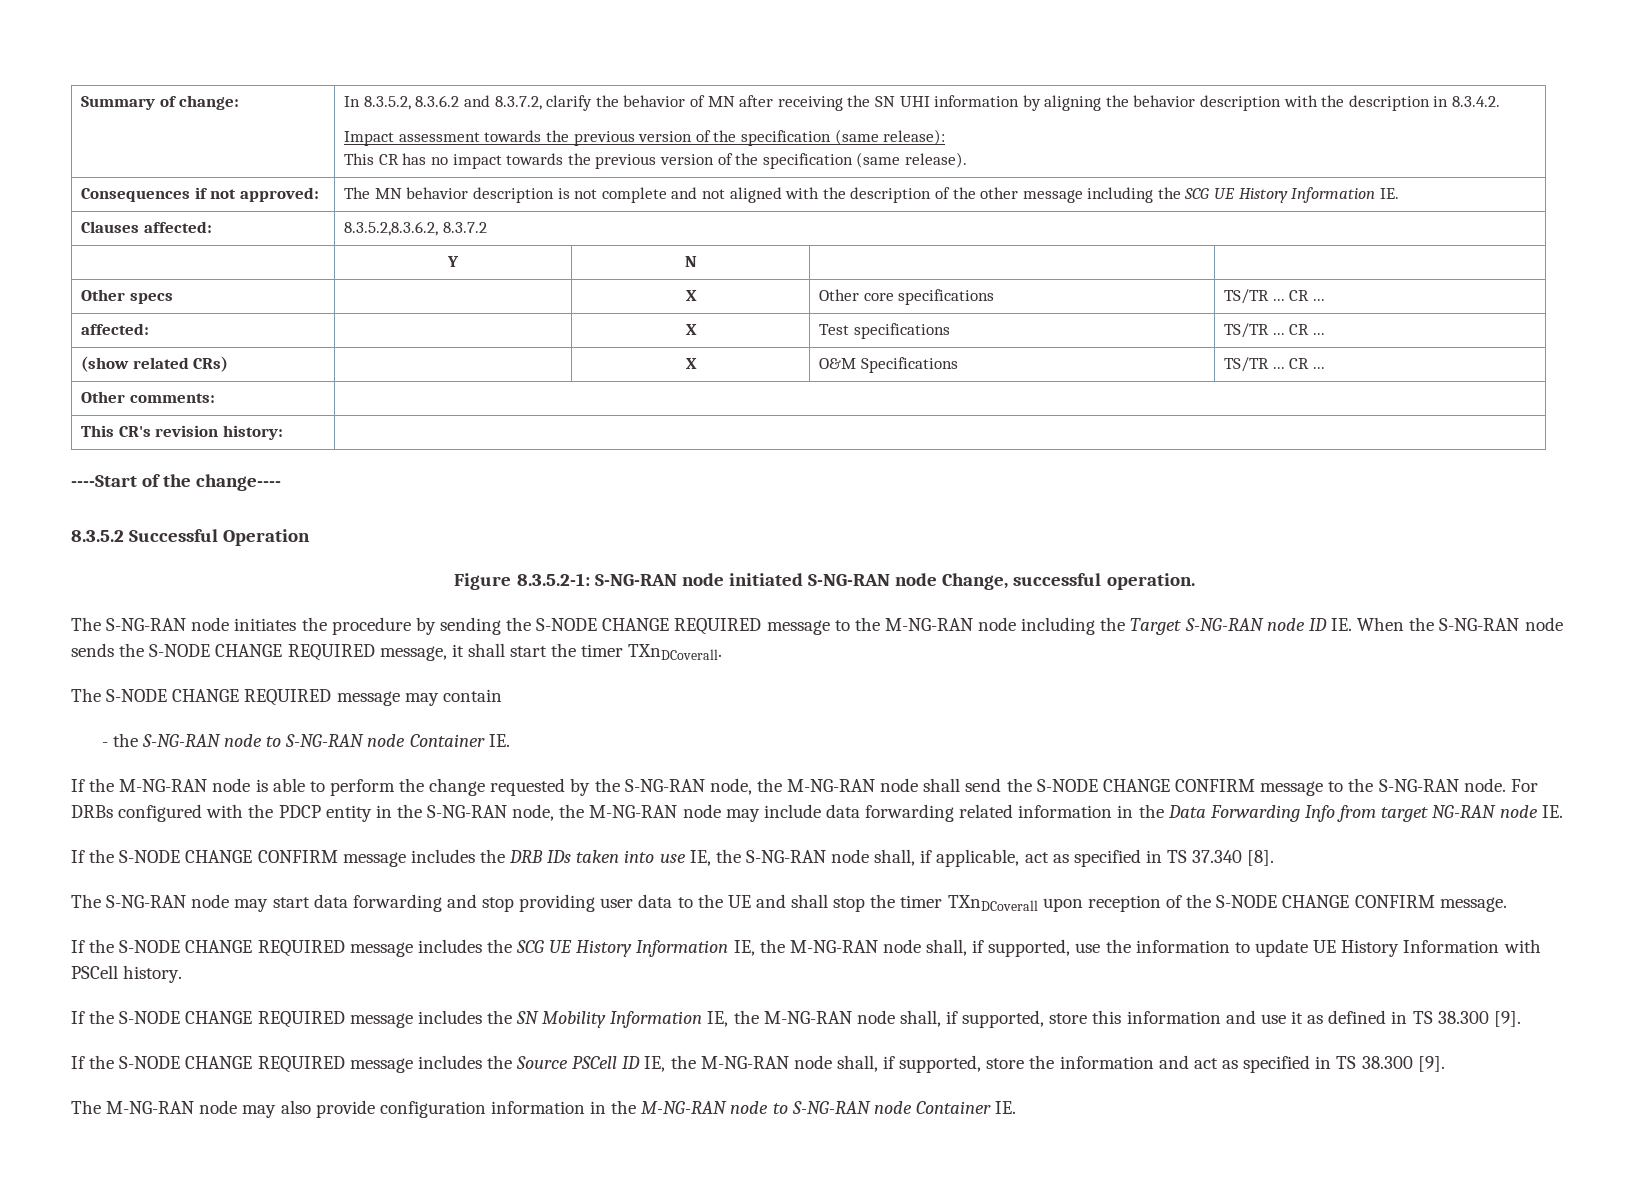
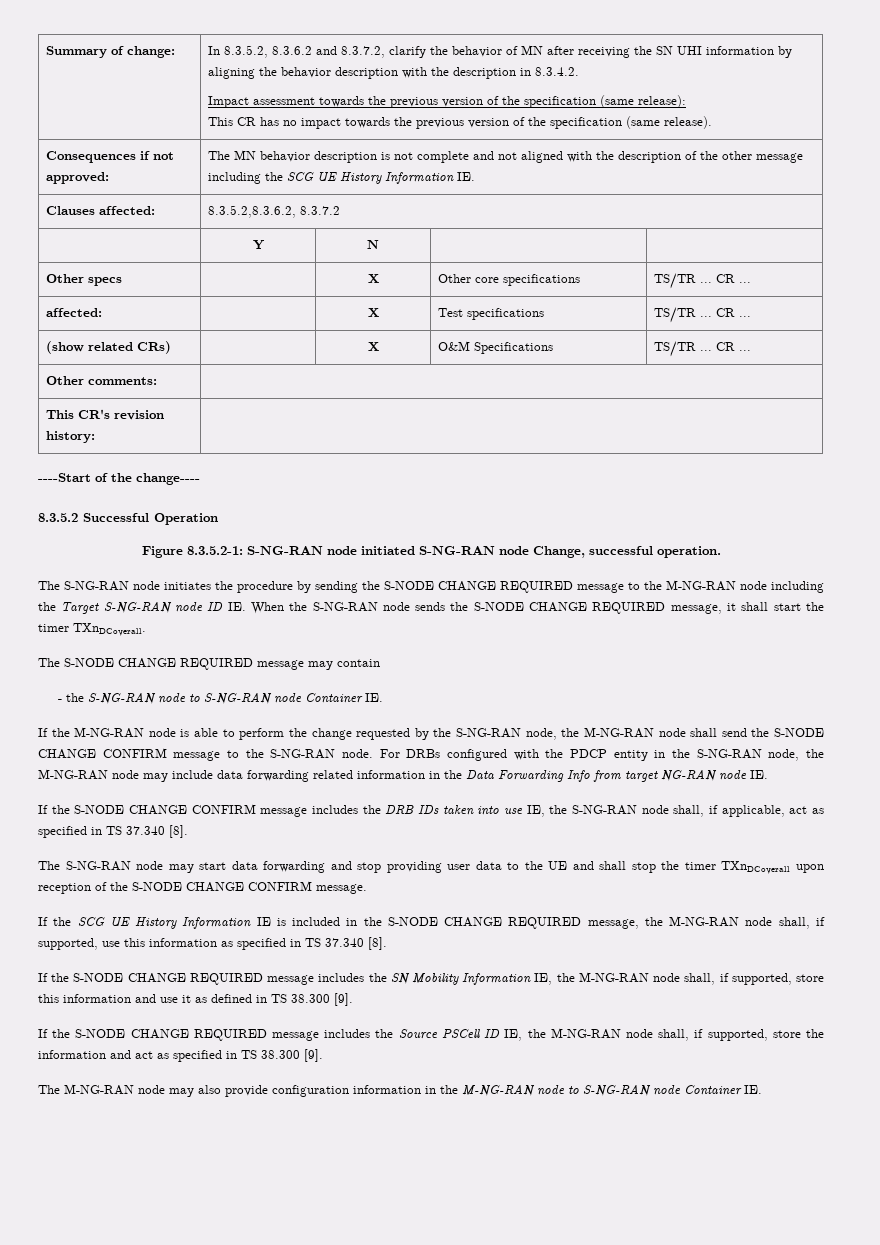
- If the S-NODE CHANGE REQUIRED message includes the SCG UE History Information IE, the M-NG-RAN node shall, if supported, use the information to update UE History Information with PSCell history.
+ If the SCG UE History Information IE is included in the S-NODE CHANGE REQUIRED message, the M-NG-RAN node shall, if supported, use this information as specified in TS 37.340 [8].

